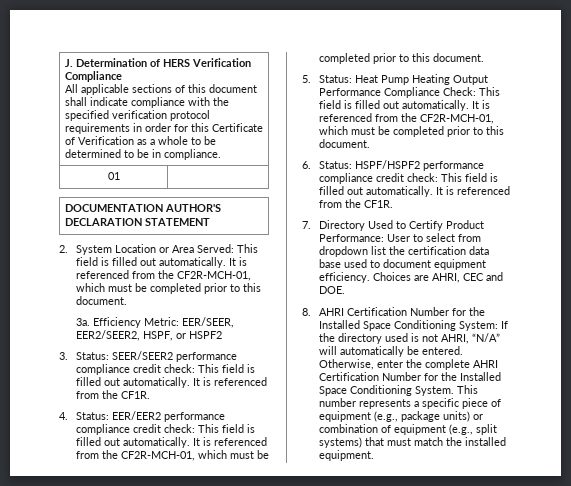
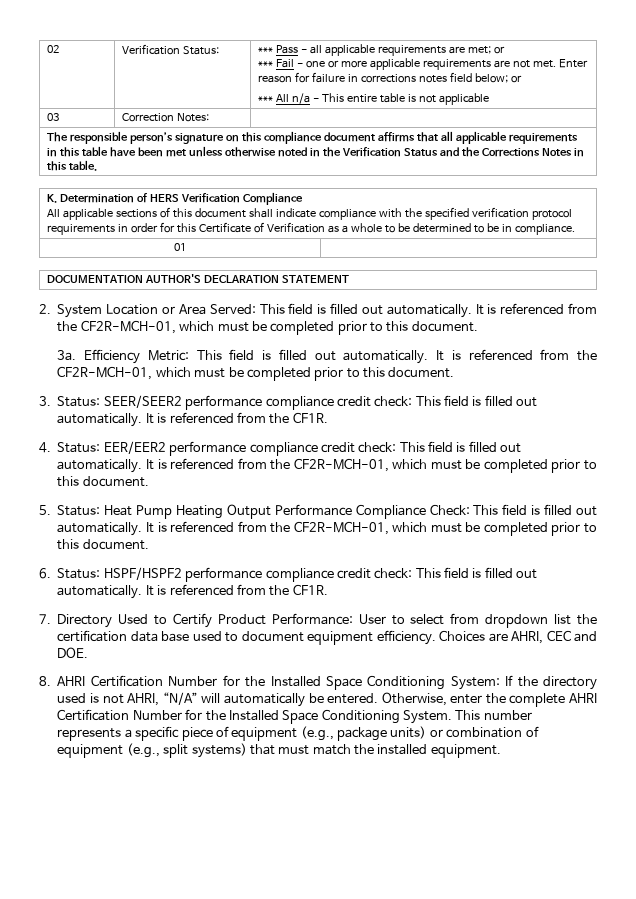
- J. Determination of HERS Verification Compliance
+ 02 | Verification Status: | *** Pass - all applicable requirements are met; or
+ *** Fail - one or more applicable requirements are not met. Enter reason for failure in corrections notes field below; or
+ *** All n/a - This entire table is not applicable
+ 03 | Correction Notes: |
+ The responsible person’s signature on this compliance document affirms that all applicable requirements in this table have been met unless otherwise noted in the Verification Status and the Corrections Notes in this table.
+ K. Determination of HERS Verification Compliance
- Efficiency Metric: EER/SEER, EER2/SEER2, HSPF, or HSPF2
+ Efficiency Metric: This field is filled out automatically. It is referenced from the CF2R-MCH-01, which must be completed prior to this document.

